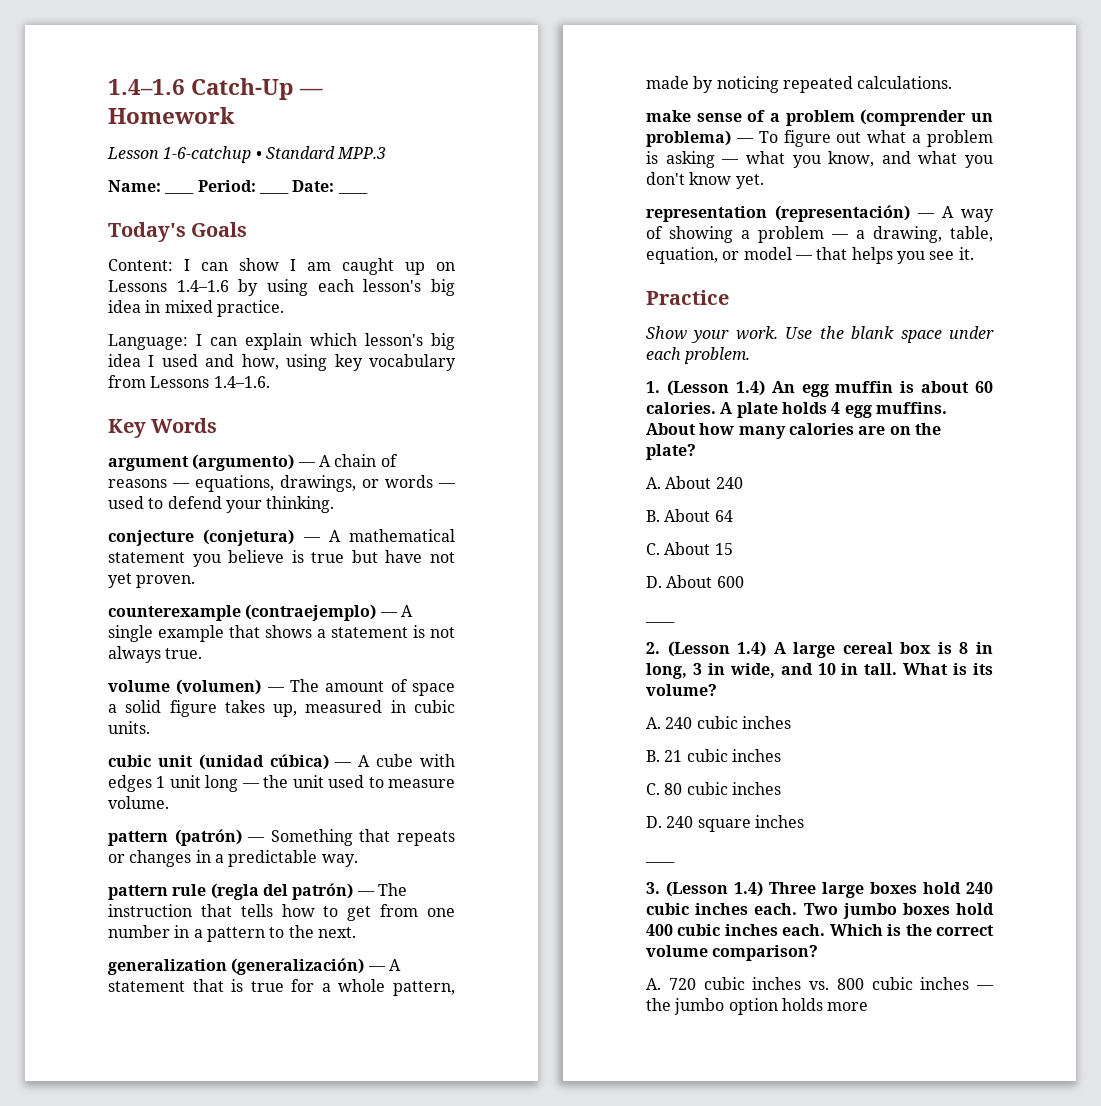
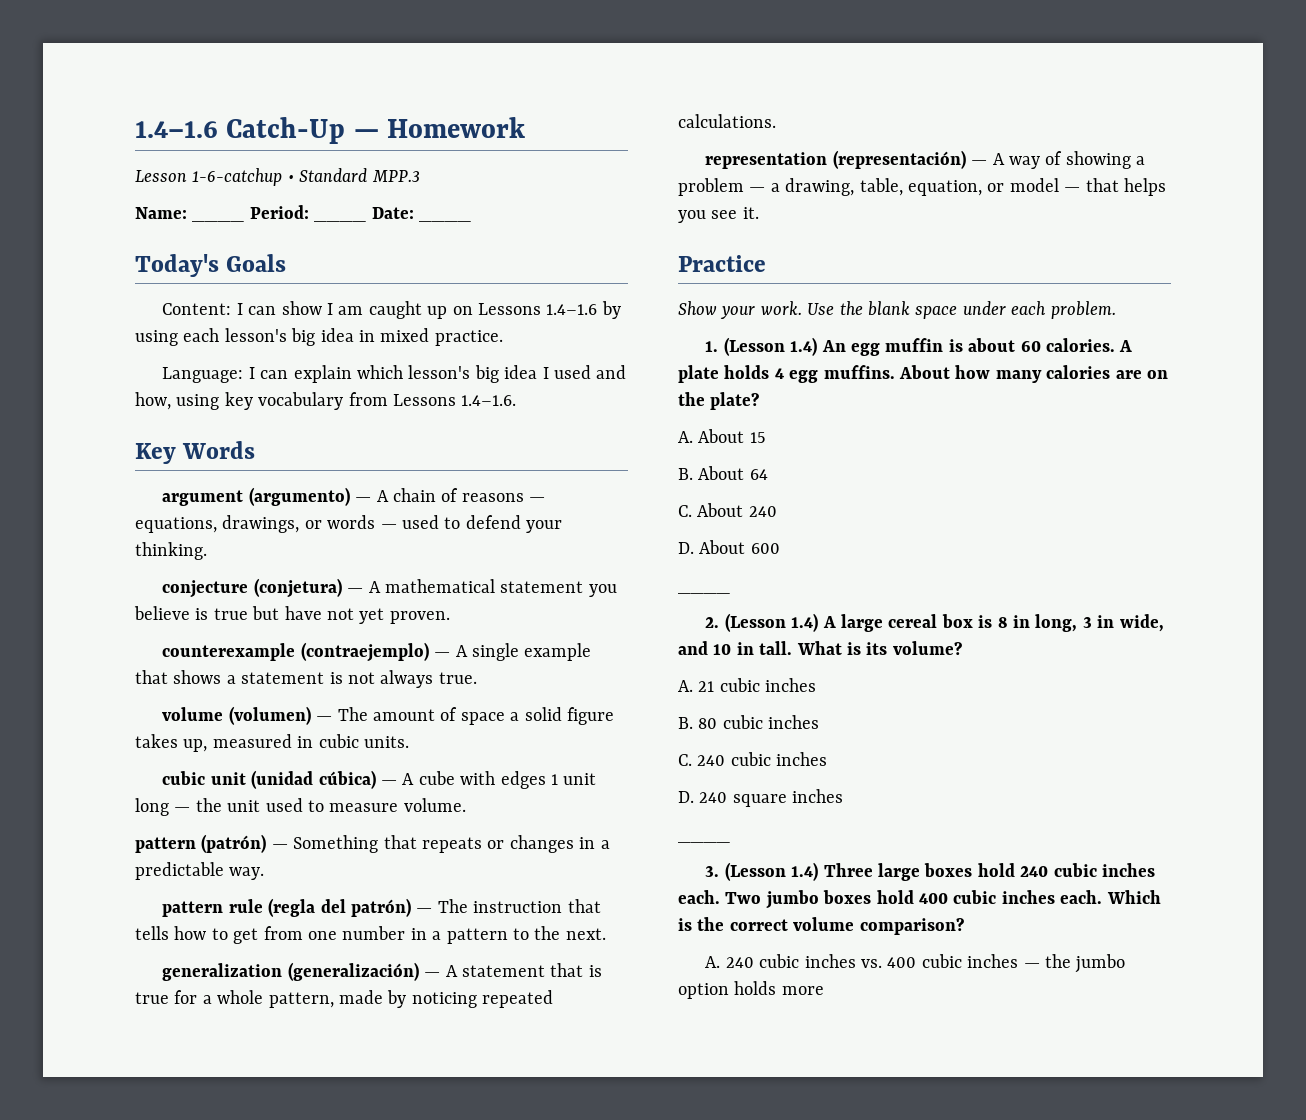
- make sense of a problem (comprender un problema) — To figure out what a problem is asking — what you know, and what you don't know yet.
- A. About 240
+ A. About 15
- C. About 15
+ C. About 240
- A. 240 cubic inches
+ A. 21 cubic inches
- B. 21 cubic inches
+ B. 80 cubic inches
- C. 80 cubic inches
+ C. 240 cubic inches
- A. 720 cubic inches vs. 800 cubic inches — the jumbo option holds more
+ A. 240 cubic inches vs. 400 cubic inches — the jumbo option holds more

